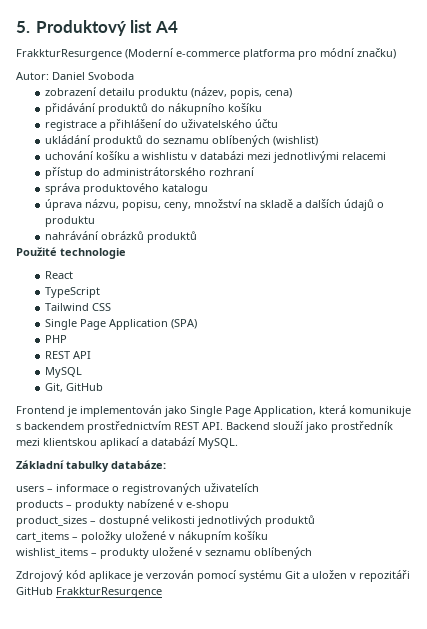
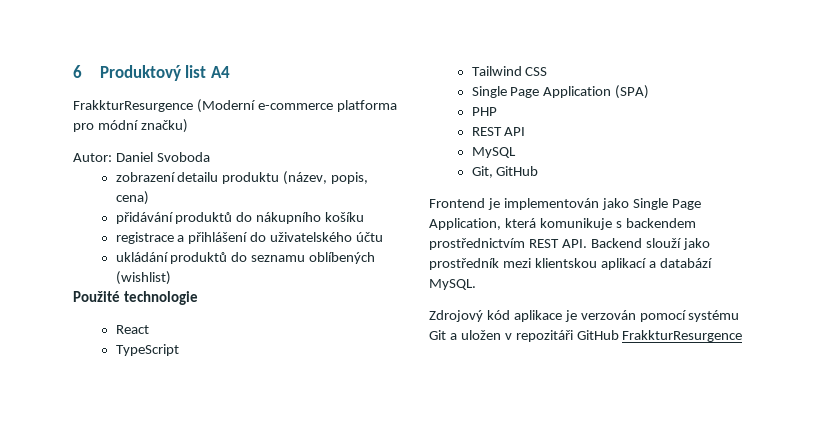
- 5. Produktový list A4
+ 6 Produktový list A4
- uchování košíku a wishlistu v databázi mezi jednotlivými relacemi
- přístup do administrátorského rozhraní
- správa produktového katalogu
- úprava názvu, popisu, ceny, množství na skladě a dalších údajů o produktu
- nahrávání obrázků produktů
- Základní tabulky databáze:
- users – informace o registrovaných uživatelích
- products – produkty nabízené v e-shopu
- product_sizes – dostupné velikosti jednotlivých produktů
- cart_items – položky uložené v nákupním košíku
- wishlist_items – produkty uložené v seznamu oblíbených

